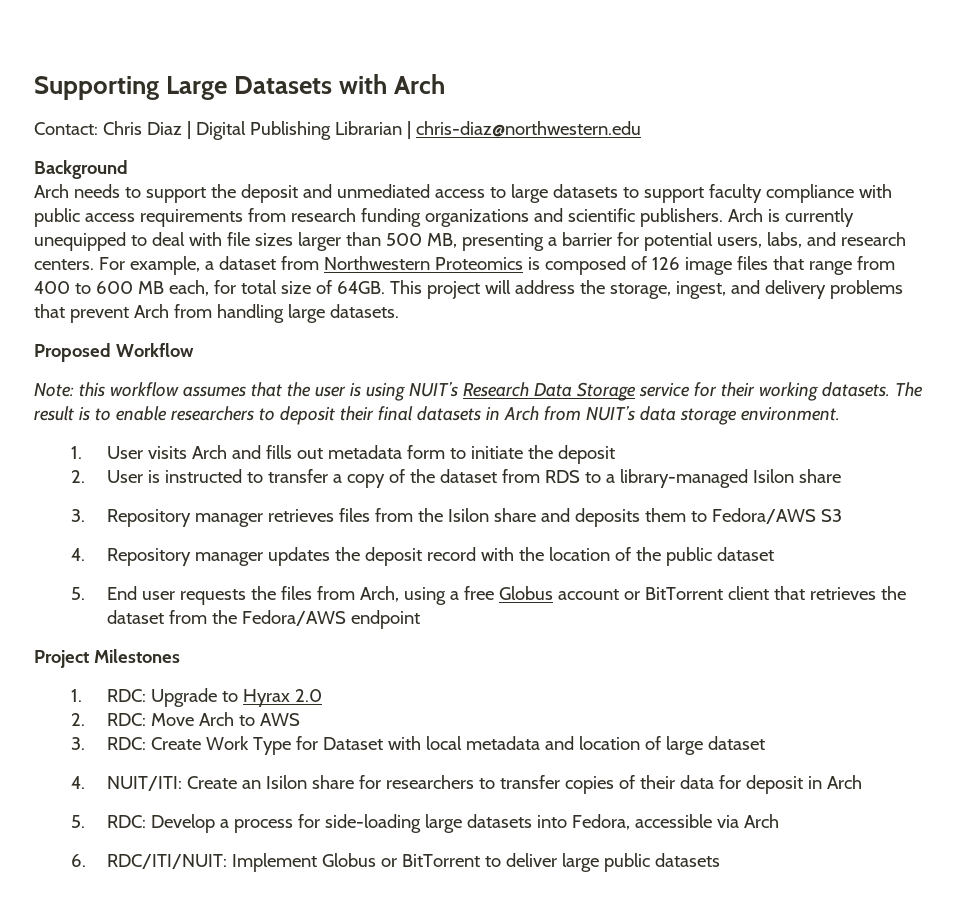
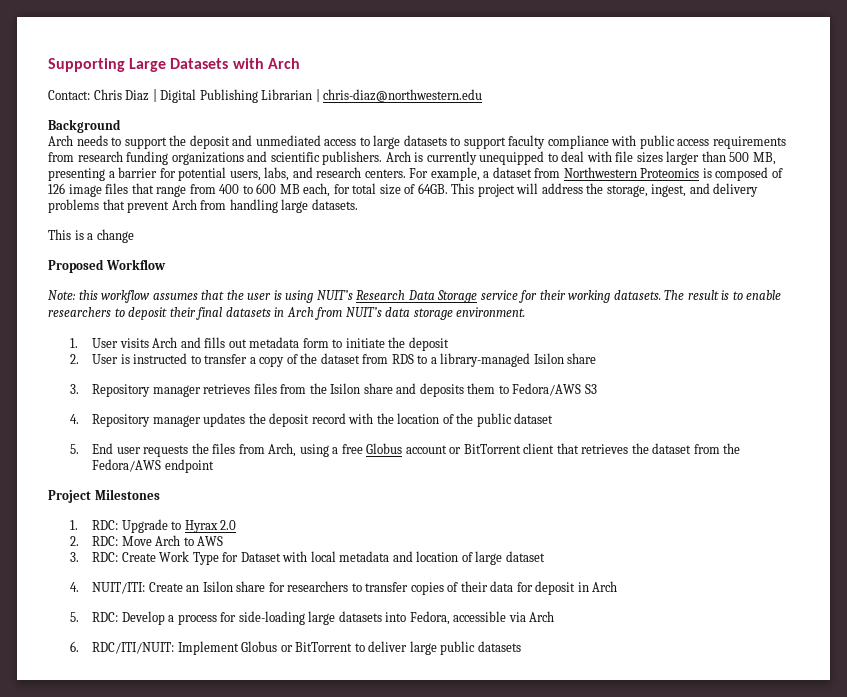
+ This is a change

